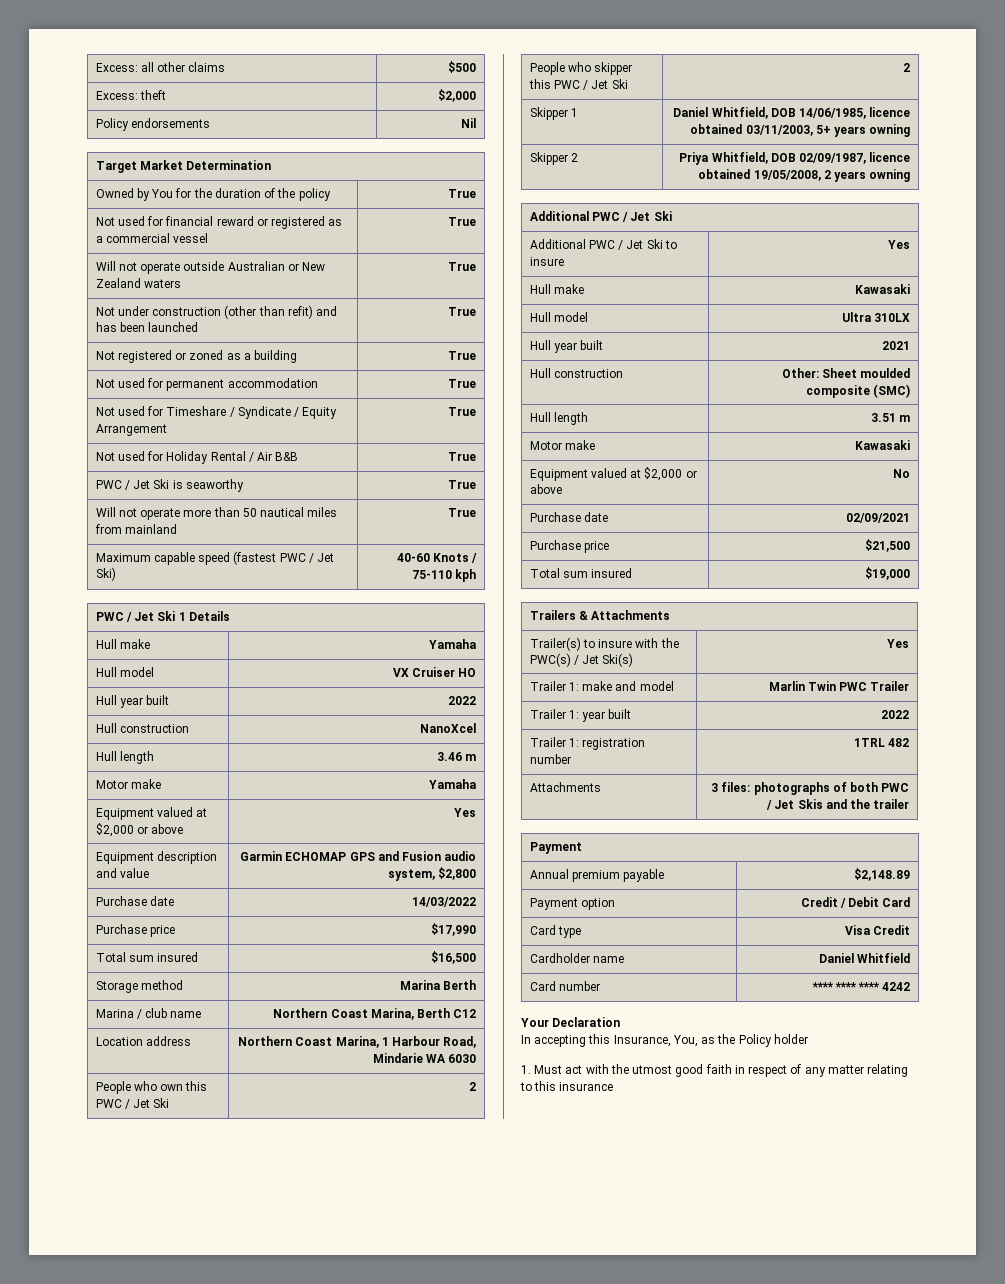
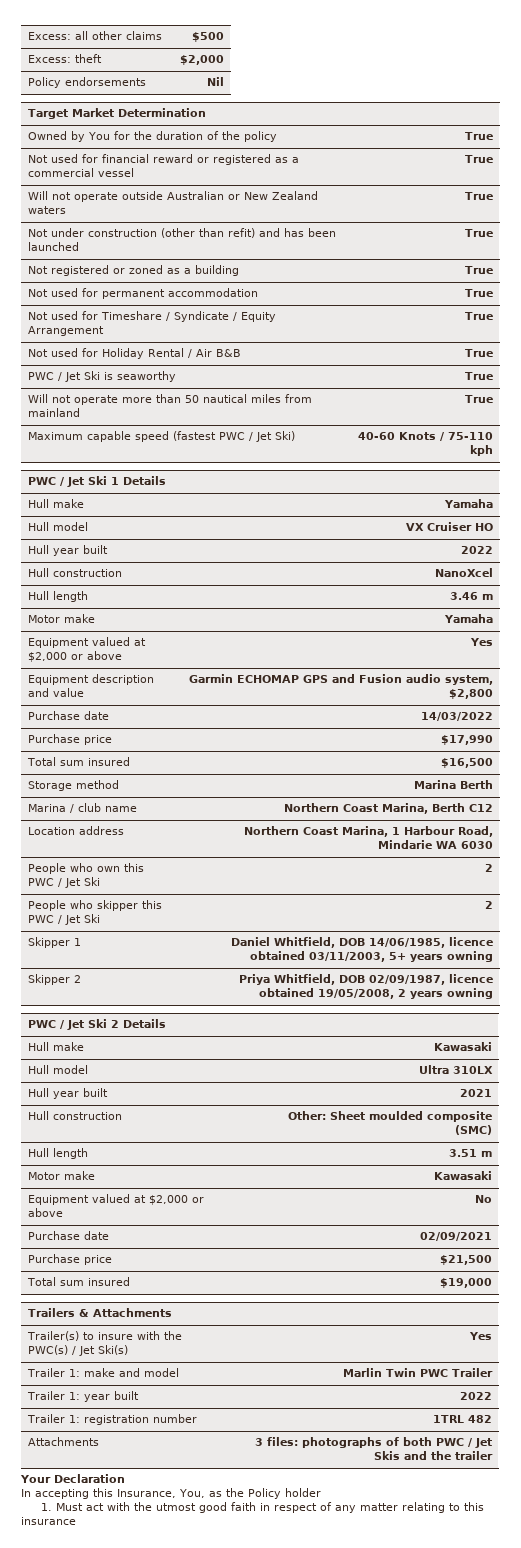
  Skipper 2 | Priya Whitfield, DOB 02/09/1987, licence obtained 19/05/2008, 2 years owning
- Additional PWC / Jet Ski
- Additional PWC / Jet Ski to insure | Yes
+ PWC / Jet Ski 2 Details
  Attachments | 3 files: photographs of both PWC / Jet Skis and the trailer
- Payment
- Annual premium payable | $2,148.89
- Payment option | Credit / Debit Card
- Card type | Visa Credit
- Cardholder name | Daniel Whitfield
- Card number | **** **** **** 4242

